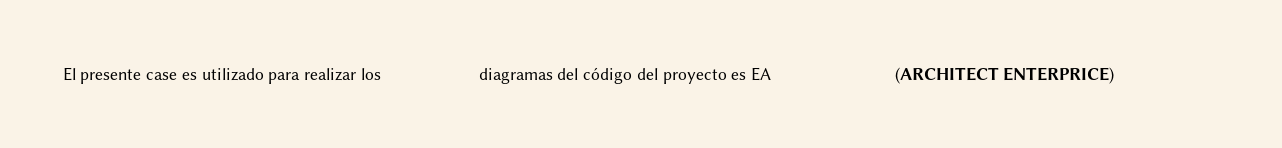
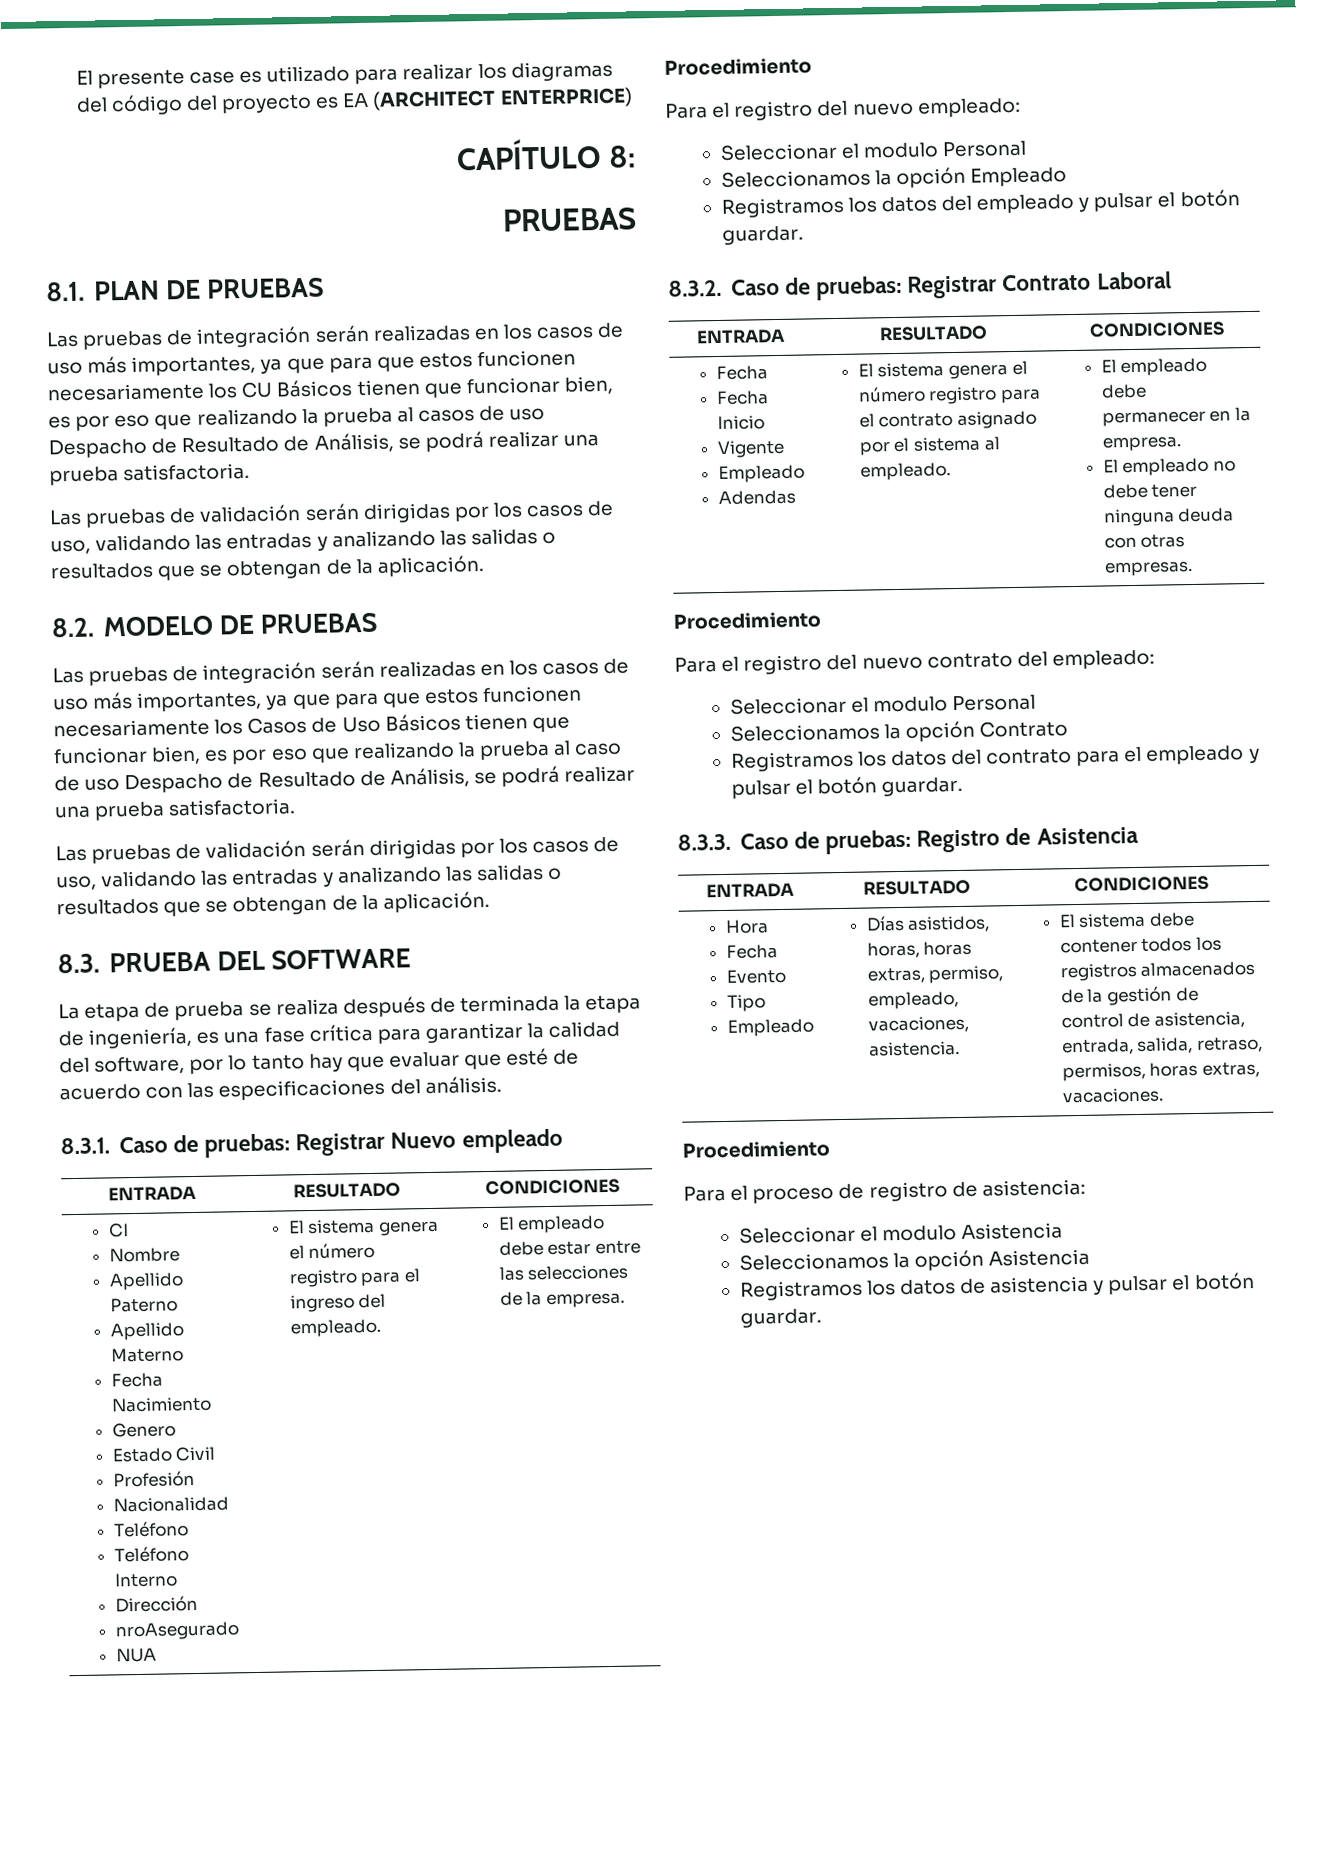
+ CAPÍTULO 8:
+ PRUEBAS
+ 8.1. PLAN DE PRUEBAS
+ Las pruebas de integración serán realizadas en los casos de uso más importantes, ya que para que estos funcionen necesariamente los CU Básicos tienen que funcionar bien, es por eso que realizando la prueba al casos de uso Despacho de Resultado de Análisis, se podrá realizar una prueba satisfactoria.
+ Las pruebas de validación serán dirigidas por los casos de uso, validando las entradas y analizando las salidas o resultados que se obtengan de la aplicación.
+ 8.2. MODELO DE PRUEBAS
+ Las pruebas de integración serán realizadas en los casos de uso más importantes, ya que para que estos funcionen necesariamente los Casos de Uso Básicos tienen que funcionar bien, es por eso que realizando la prueba al caso de uso Despacho de Resultado de Análisis, se podrá realizar una prueba satisfactoria.
+ Las pruebas de validación serán dirigidas por los casos de uso, validando las entradas y analizando las salidas o resultados que se obtengan de la aplicación.
+ 8.3. PRUEBA DEL SOFTWARE
+ La etapa de prueba se realiza después de terminada la etapa de ingeniería, es una fase crítica para garantizar la calidad del software, por lo tanto hay que evaluar que esté de acuerdo con las especificaciones del análisis.
+ 8.3.1. Caso de pruebas: Registrar Nuevo empleado
+ ENTRADA | RESULTADO | CONDICIONES
+ CI
+ Nombre
+ Apellido Paterno
+ Apellido Materno
+ Fecha Nacimiento
+ Genero
+ Estado Civil
+ Profesión
+ Nacionalidad
+ Teléfono
+ Teléfono Interno
+ Dirección
+ nroAsegurado
+ NUA | El sistema genera el número registro para el ingreso del empleado. | El empleado debe estar entre las selecciones de la empresa.
+ Procedimiento
+ Para el registro del nuevo empleado:
+ Seleccionar el modulo Personal
+ Seleccionamos la opción Empleado
+ Registramos los datos del empleado y pulsar el botón guardar.
+ 8.3.2. Caso de pruebas: Registrar Contrato Laboral
+ ENTRADA | RESULTADO | CONDICIONES
+ Fecha
+ Fecha Inicio
+ Vigente
+ Empleado
+ Adendas | El sistema genera el número registro para el contrato asignado por el sistema al empleado. | El empleado debe permanecer en la empresa.
+ El empleado no debe tener ninguna deuda con otras empresas.
+ Procedimiento
+ Para el registro del nuevo contrato del empleado:
+ Seleccionar el modulo Personal
+ Seleccionamos la opción Contrato
+ Registramos los datos del contrato para el empleado y pulsar el botón guardar.
+ 8.3.3. Caso de pruebas: Registro de Asistencia
+ ENTRADA | RESULTADO | CONDICIONES
+ Hora
+ Fecha
+ Evento
+ Tipo
+ Empleado | Días asistidos, horas, horas extras, permiso, empleado, vacaciones, asistencia. | El sistema debe contener todos los registros almacenados de la gestión de control de asistencia, entrada, salida, retraso, permisos, horas extras, vacaciones.
+ Procedimiento
+ Para el proceso de registro de asistencia:
+ Seleccionar el modulo Asistencia
+ Seleccionamos la opción Asistencia
+ Registramos los datos de asistencia y pulsar el botón guardar.

